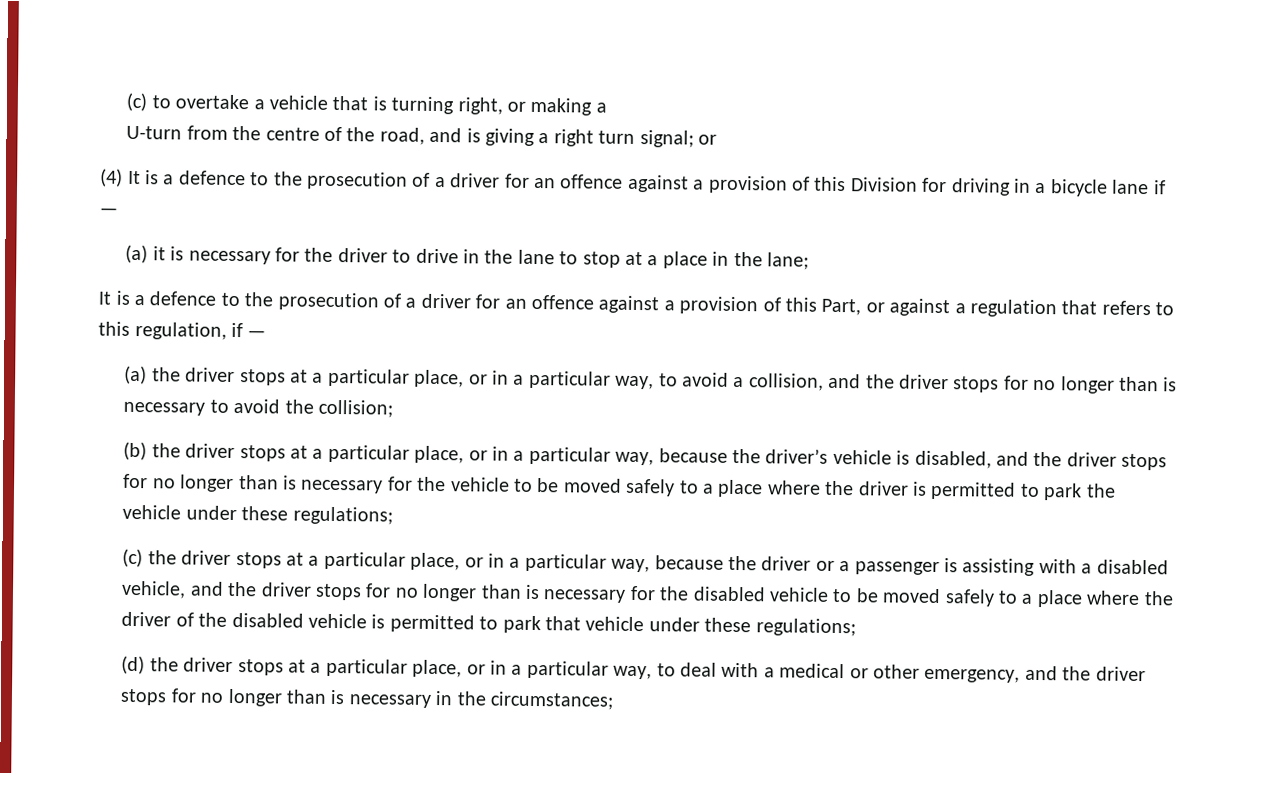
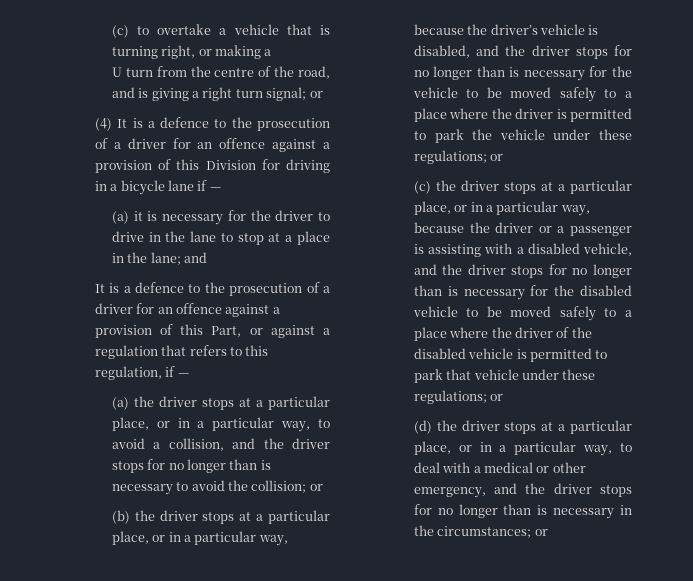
- U-turn from the centre of the road, and is giving a right turn signal; or
+ U turn from the centre of the road, and is giving a right turn signal; or
- (a) it is necessary for the driver to drive in the lane to stop at a place in the lane;
+ (a) it is necessary for the driver to drive in the lane to stop at a place in the lane; and
- (a) the driver stops at a particular place, or in a particular way, to avoid a collision, and the driver stops for no longer than is necessary to avoid the collision;
+ (a) the driver stops at a particular place, or in a particular way, to avoid a collision, and the driver stops for no longer than is necessary to avoid the collision; or
- (b) the driver stops at a particular place, or in a particular way, because the driver’s vehicle is disabled, and the driver stops for no longer than is necessary for the vehicle to be moved safely to a place where the driver is permitted to park the vehicle under these regulations;
+ (b) the driver stops at a particular place, or in a particular way, because the driver’s vehicle is disabled, and the driver stops for no longer than is necessary for the vehicle to be moved safely to a place where the driver is permitted to park the vehicle under these regulations; or
- (c) the driver stops at a particular place, or in a particular way, because the driver or a passenger is assisting with a disabled vehicle, and the driver stops for no longer than is necessary for the disabled vehicle to be moved safely to a place where the driver of the disabled vehicle is permitted to park that vehicle under these regulations;
+ (c) the driver stops at a particular place, or in a particular way, because the driver or a passenger is assisting with a disabled vehicle, and the driver stops for no longer than is necessary for the disabled vehicle to be moved safely to a place where the driver of the disabled vehicle is permitted to park that vehicle under these regulations; or
- (d) the driver stops at a particular place, or in a particular way, to deal with a medical or other emergency, and the driver stops for no longer than is necessary in the circumstances;
+ (d) the driver stops at a particular place, or in a particular way, to deal with a medical or other emergency, and the driver stops for no longer than is necessary in the circumstances; or

